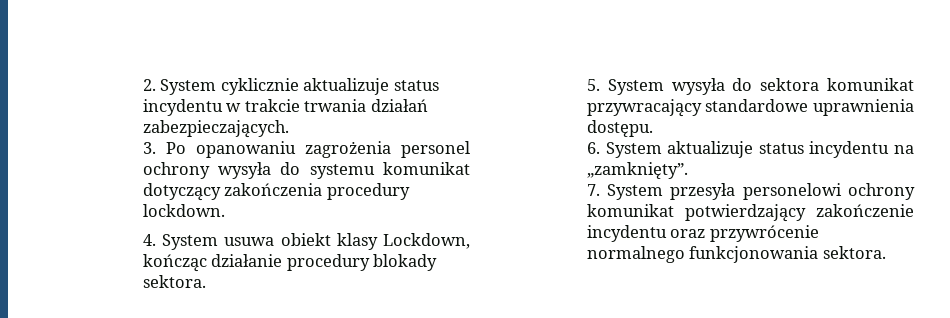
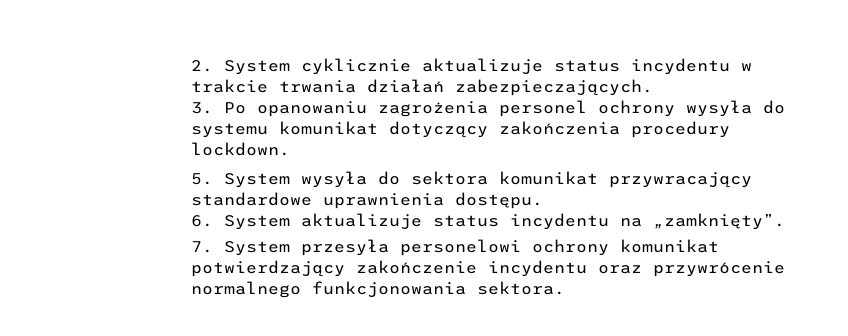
- 4. System usuwa obiekt klasy Lockdown, kończąc działanie procedury blokady sektora.

